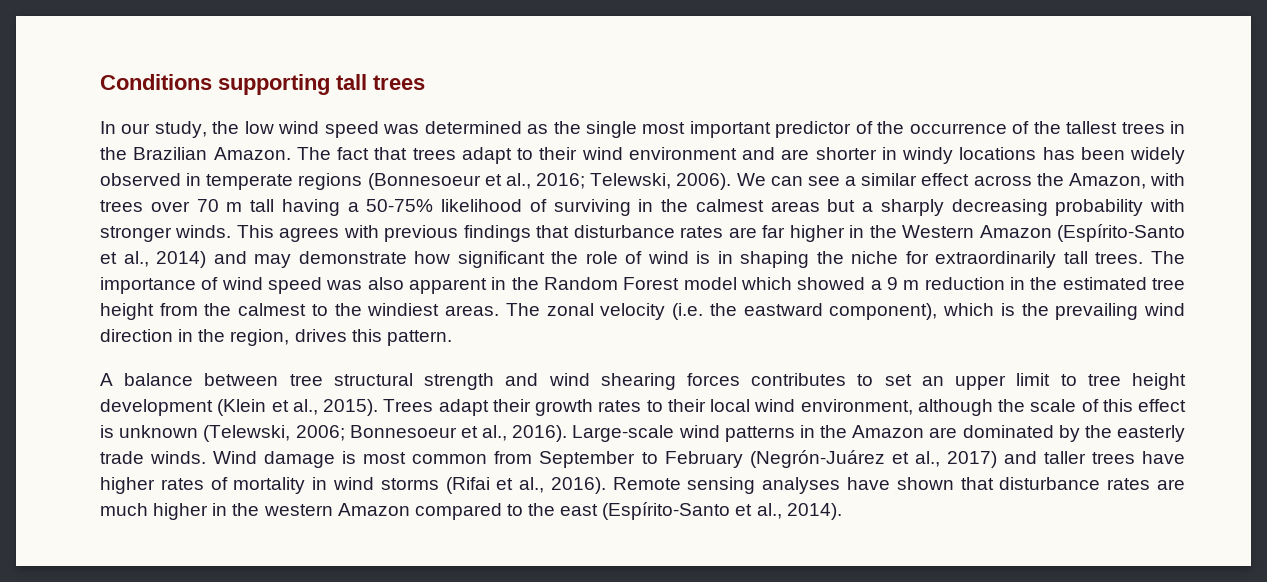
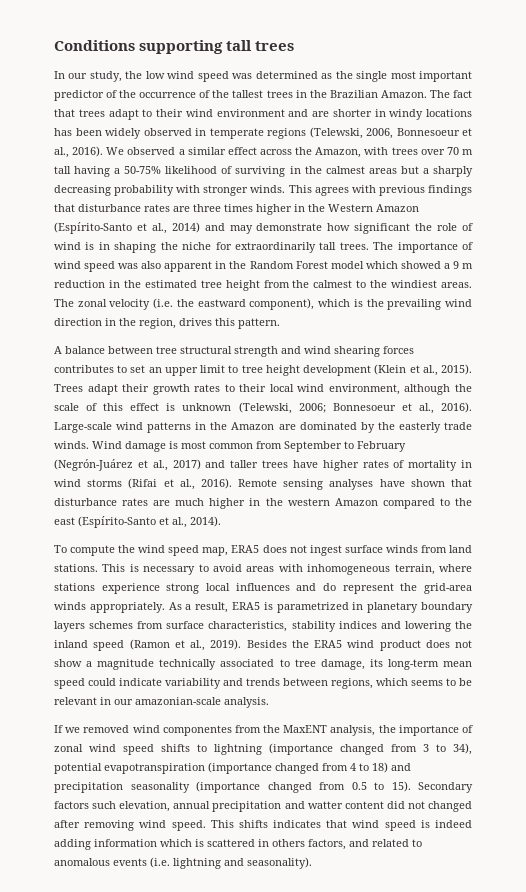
- The fact that trees adapt to their wind environment and are shorter in windy locations has been widely observed in temperate regions (Bonnesoeur et al., 2016; Telewski, 2006). We can see a similar effect across the Amazon, with trees over 70 m tall having a 50-75% likelihood of surviving in the calmest areas but a sharply decreasing probability with stronger winds.
+ The fact that trees adapt to their wind environment and are shorter in windy locations has been widely observed in temperate regions (Telewski, 2006, Bonnesoeur et al., 2016). We observed a similar effect across the Amazon, with trees over 70 m tall having a 50-75% likelihood of surviving in the calmest areas but a sharply decreasing probability with stronger winds.
- This agrees with previous findings that disturbance rates are far higher in the Western Amazon (Espírito-Santo et al., 2014) and may demonstrate how significant the role of wind is in shaping the niche for extraordinarily tall trees.
+ This agrees with previous findings that disturbance rates are three times higher in the Western Amazon (Espírito-Santo et al., 2014) and may demonstrate how significant the role of wind is in shaping the niche for extraordinarily tall trees.
+ To compute the wind speed map, ERA5 does not ingest surface winds from land stations. This is necessary to avoid areas with inhomogeneous terrain, where stations experience strong local influences and do represent the grid-area winds appropriately. As a result, ERA5 is parametrized in planetary boundary layers schemes from surface characteristics, stability indices and lowering the inland speed (Ramon et al., 2019). Besides the ERA5 wind product does not show a magnitude technically associated to tree damage, its long-term mean speed could indicate variability and trends between regions, which seems to be relevant in our amazonian-scale analysis.
+ If we removed wind componentes from the MaxENT analysis, the importance of zonal wind speed shifts to lightning (importance changed from 3 to 34), potential evapotranspiration (importance changed from 4 to 18) and precipitation seasonality (importance changed from 0.5 to 15). Secondary factors such elevation, annual precipitation and watter content did not changed after removing wind speed. This shifts indicates that wind speed is indeed adding information which is scattered in others factors, and related to anomalous events (i.e. lightning and seasonality).

